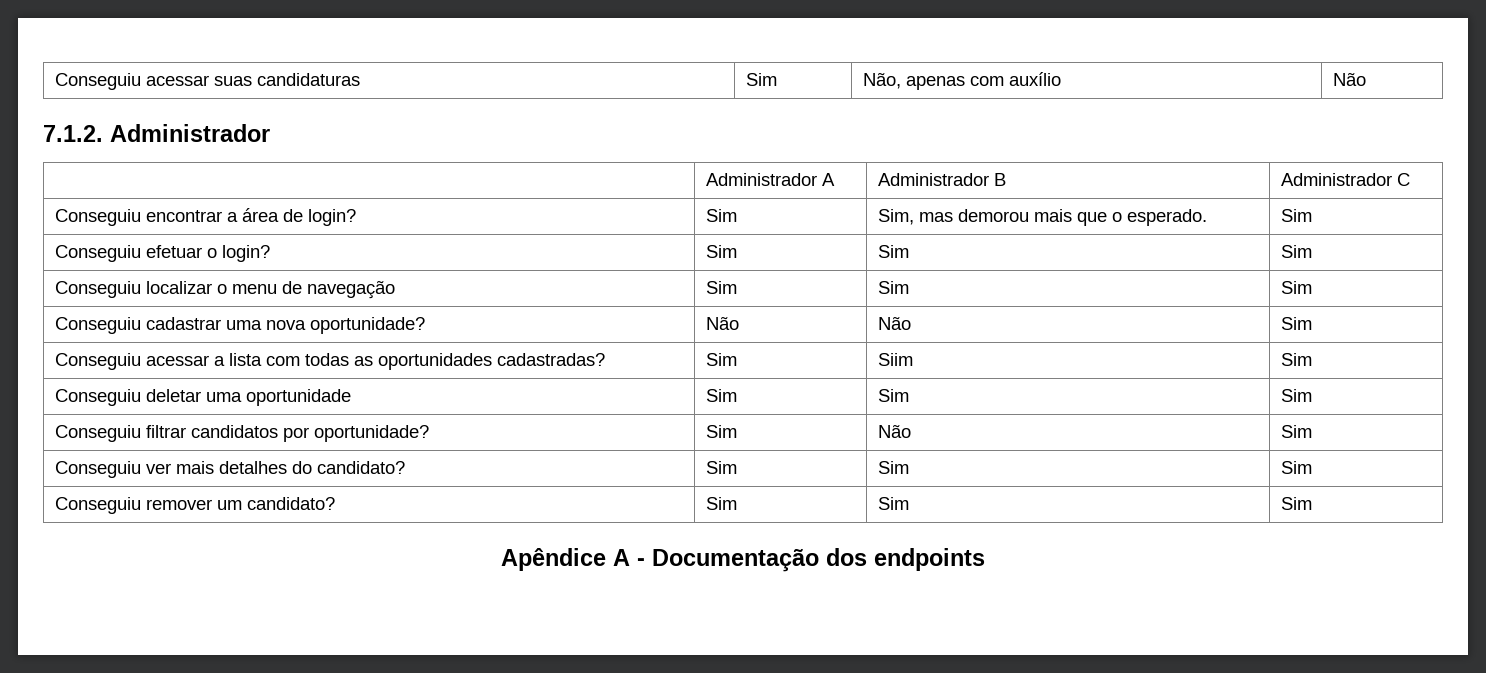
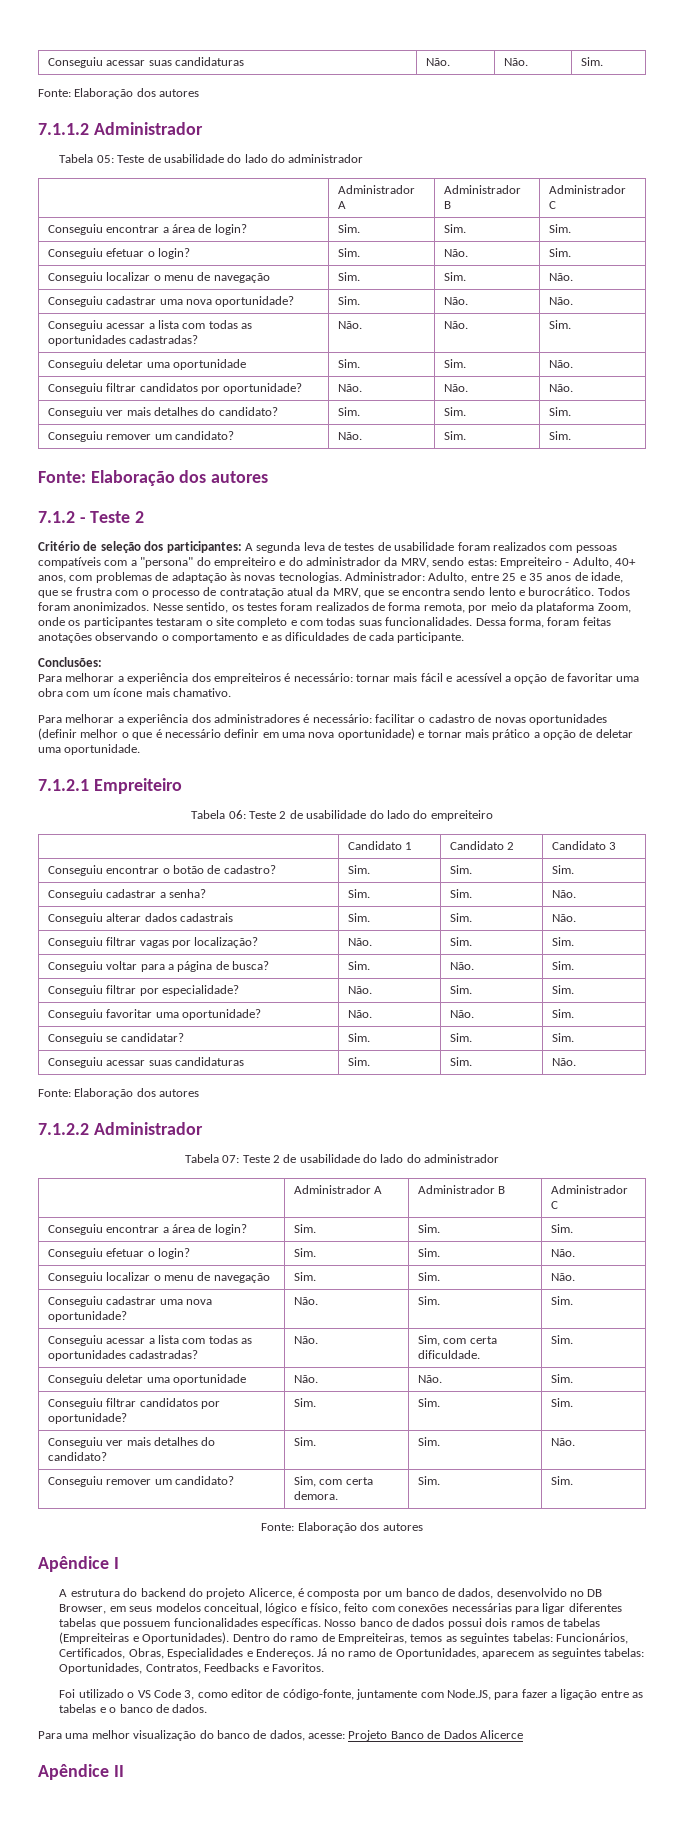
- Conseguiu acessar suas candidaturas | Sim | Não, apenas com auxílio | Não
- 7.1.2. Administrador
+ Conseguiu acessar suas candidaturas | Não. | Não. | Sim.
+ Fonte: Elaboração dos autores
+ 7.1.1.2 Administrador
+ Tabela 05: Teste de usabilidade do lado do administrador
  | Administrador A | Administrador B | Administrador C
- Conseguiu encontrar a área de login? | Sim | Sim, mas demorou mais que o esperado. | Sim
- Conseguiu efetuar o login? | Sim | Sim | Sim
- Conseguiu localizar o menu de navegação | Sim | Sim | Sim
- Conseguiu cadastrar uma nova oportunidade? | Não | Não | Sim
- Conseguiu acessar a lista com todas as oportunidades cadastradas? | Sim | Siim | Sim
- Conseguiu deletar uma oportunidade | Sim | Sim | Sim
- Conseguiu filtrar candidatos por oportunidade? | Sim | Não | Sim
- Conseguiu ver mais detalhes do candidato? | Sim | Sim | Sim
- Conseguiu remover um candidato? | Sim | Sim | Sim
- Apêndice A - Documentação dos endpoints
+ Conseguiu encontrar a área de login? | Sim. | Sim. | Sim.
+ Conseguiu efetuar o login? | Sim. | Não. | Sim.
+ Conseguiu localizar o menu de navegação | Sim. | Sim. | Não.
+ Conseguiu cadastrar uma nova oportunidade? | Sim. | Não. | Não.
+ Conseguiu acessar a lista com todas as oportunidades cadastradas? | Não. | Não. | Sim.
+ Conseguiu deletar uma oportunidade | Sim. | Sim. | Não.
+ Conseguiu filtrar candidatos por oportunidade? | Não. | Não. | Não.
+ Conseguiu ver mais detalhes do candidato? | Sim. | Sim. | Sim.
+ Conseguiu remover um candidato? | Não. | Sim. | Sim.
+ Fonte: Elaboração dos autores
+ 7.1.2 - Teste 2
+ Critério de seleção dos participantes: A segunda leva de testes de usabilidade foram realizados com pessoas compatíveis com a "persona" do empreiteiro e do administrador da MRV, sendo estas: Empreiteiro - Adulto, 40+ anos, com problemas de adaptação às novas tecnologias. Administrador: Adulto, entre 25 e 35 anos de idade, que se frustra com o processo de contratação atual da MRV, que se encontra sendo lento e burocrático. Todos foram anonimizados. Nesse sentido, os testes foram realizados de forma remota, por meio da plataforma Zoom, onde os participantes testaram o site completo e com todas suas funcionalidades. Dessa forma, foram feitas anotações observando o comportamento e as dificuldades de cada participante.
+ Conclusões:
+ Para melhorar a experiência dos empreiteiros é necessário: tornar mais fácil e acessível a opção de favoritar uma obra com um ícone mais chamativo.
+ Para melhorar a experiência dos administradores é necessário: facilitar o cadastro de novas oportunidades (definir melhor o que é necessário definir em uma nova oportunidade) e tornar mais prático a opção de deletar uma oportunidade.
+ 7.1.2.1 Empreiteiro
+ Tabela 06: Teste 2 de usabilidade do lado do empreiteiro
+ | Candidato 1 | Candidato 2 | Candidato 3
+ Conseguiu encontrar o botão de cadastro? | Sim. | Sim. | Sim.
+ Conseguiu cadastrar a senha? | Sim. | Sim. | Não.
+ Conseguiu alterar dados cadastrais | Sim. | Sim. | Não.
+ Conseguiu filtrar vagas por localização? | Não. | Sim. | Sim.
+ Conseguiu voltar para a página de busca? | Sim. | Não. | Sim.
+ Conseguiu filtrar por especialidade? | Não. | Sim. | Sim.
+ Conseguiu favoritar uma oportunidade? | Não. | Não. | Sim.
+ Conseguiu se candidatar? | Sim. | Sim. | Sim.
+ Conseguiu acessar suas candidaturas | Sim. | Sim. | Não.
+ Fonte: Elaboração dos autores
+ 7.1.2.2 Administrador
+ Tabela 07: Teste 2 de usabilidade do lado do administrador
+ | Administrador A | Administrador B | Administrador C
+ Conseguiu encontrar a área de login? | Sim. | Sim. | Sim.
+ Conseguiu efetuar o login? | Sim. | Sim. | Não.
+ Conseguiu localizar o menu de navegação | Sim. | Sim. | Não.
+ Conseguiu cadastrar uma nova oportunidade? | Não. | Sim. | Sim.
+ Conseguiu acessar a lista com todas as oportunidades cadastradas? | Não. | Sim, com certa dificuldade. | Sim.
+ Conseguiu deletar uma oportunidade | Não. | Não. | Sim.
+ Conseguiu filtrar candidatos por oportunidade? | Sim. | Sim. | Sim.
+ Conseguiu ver mais detalhes do candidato? | Sim. | Sim. | Não.
+ Conseguiu remover um candidato? | Sim, com certa demora. | Sim. | Sim.
+ Fonte: Elaboração dos autores
+ Apêndice I
+ A estrutura do backend do projeto Alicerce, é composta por um banco de dados, desenvolvido no DB Browser, em seus modelos conceitual, lógico e físico, feito com conexões necessárias para ligar diferentes tabelas que possuem funcionalidades específicas. Nosso banco de dados possui dois ramos de tabelas (Empreiteiras e Oportunidades). Dentro do ramo de Empreiteiras, temos as seguintes tabelas: Funcionários, Certificados, Obras, Especialidades e Endereços. Já no ramo de Oportunidades, aparecem as seguintes tabelas: Oportunidades, Contratos, Feedbacks e Favoritos.
+ Foi utilizado o VS Code 3, como editor de código-fonte, juntamente com Node.JS, para fazer a ligação entre as tabelas e o banco de dados.
+ Para uma melhor visualização do banco de dados, acesse: Projeto Banco de Dados Alicerce
+ Apêndice II

